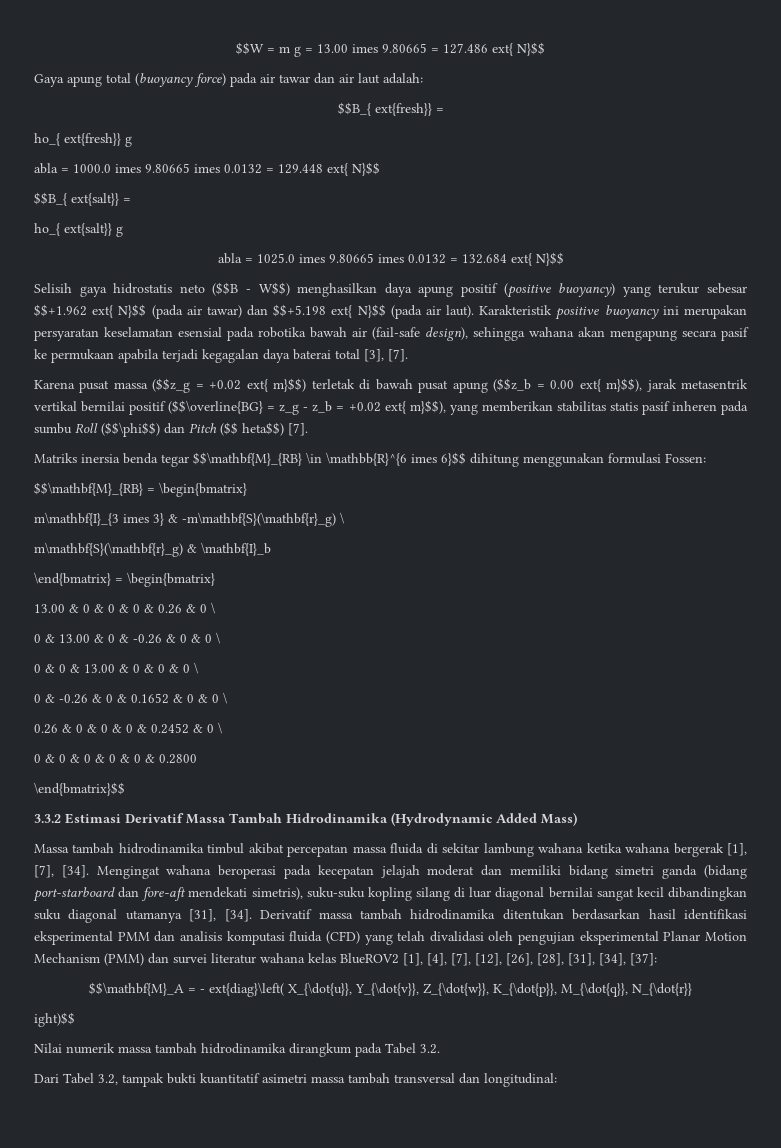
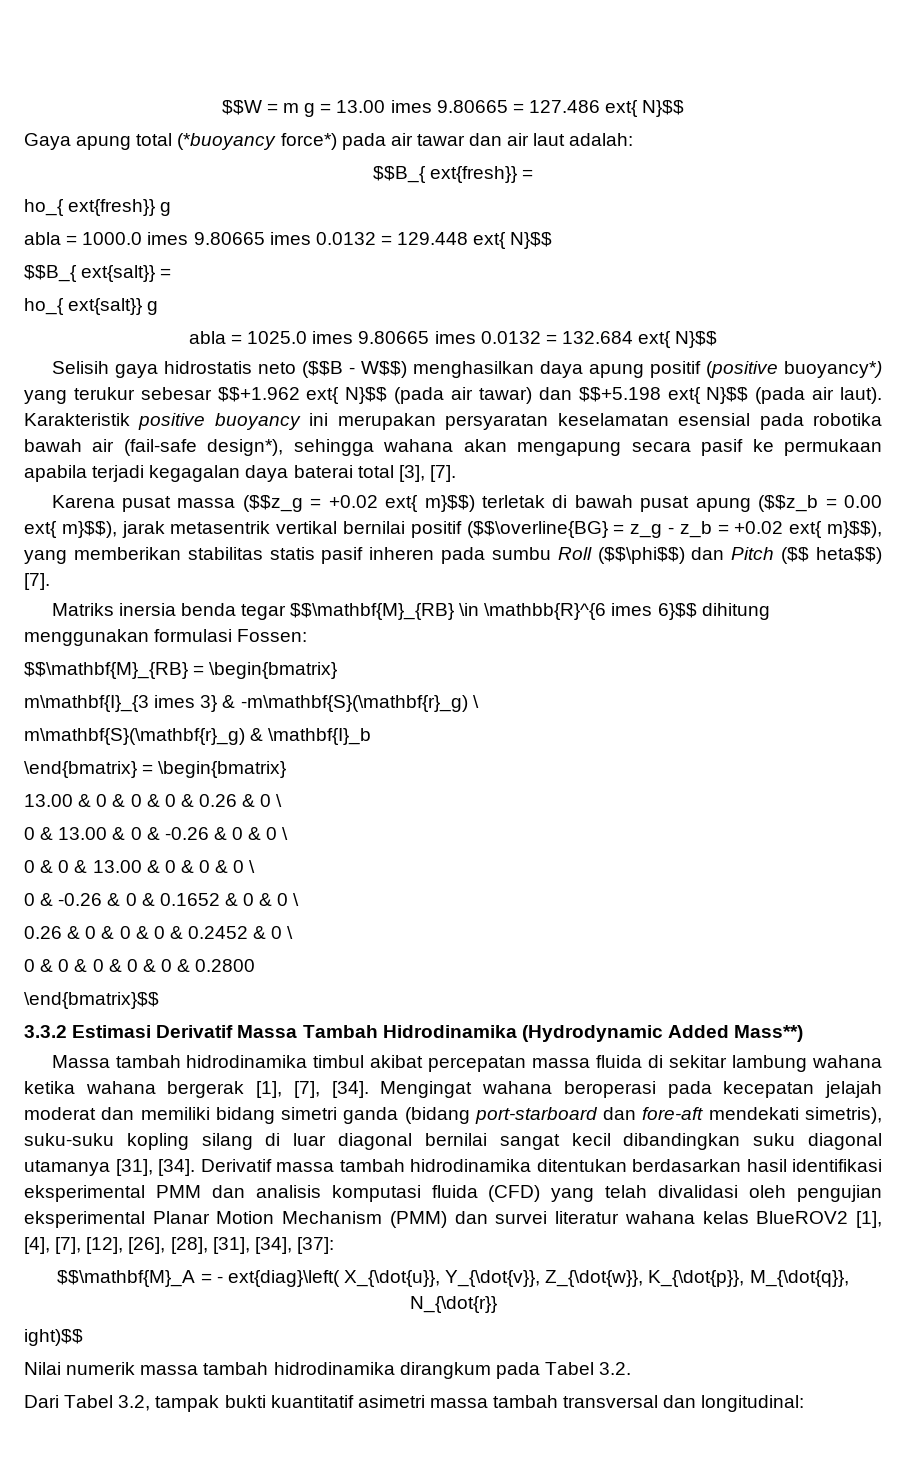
- Gaya apung total (buoyancy force) pada air tawar dan air laut adalah:
+ Gaya apung total (*buoyancy force*) pada air tawar dan air laut adalah:
- Selisih gaya hidrostatis neto ($$B - W$$) menghasilkan daya apung positif (positive buoyancy) yang terukur sebesar $$+1.962 ext{ N}$$ (pada air tawar) dan $$+5.198 ext{ N}$$ (pada air laut).
+ Selisih gaya hidrostatis neto ($$B - W$$) menghasilkan daya apung positif (positive buoyancy*) yang terukur sebesar $$+1.962 ext{ N}$$ (pada air tawar) dan $$+5.198 ext{ N}$$ (pada air laut).
- Karakteristik positive buoyancy ini merupakan persyaratan keselamatan esensial pada robotika bawah air (fail-safe design), sehingga wahana akan mengapung secara pasif ke permukaan apabila terjadi kegagalan daya baterai total [3], [7].
+ Karakteristik positive buoyancy ini merupakan persyaratan keselamatan esensial pada robotika bawah air (fail-safe design*), sehingga wahana akan mengapung secara pasif ke permukaan apabila terjadi kegagalan daya baterai total [3], [7].
- 3.3.2 Estimasi Derivatif Massa Tambah Hidrodinamika (Hydrodynamic Added Mass)
+ 3.3.2 Estimasi Derivatif Massa Tambah Hidrodinamika (Hydrodynamic Added Mass**)

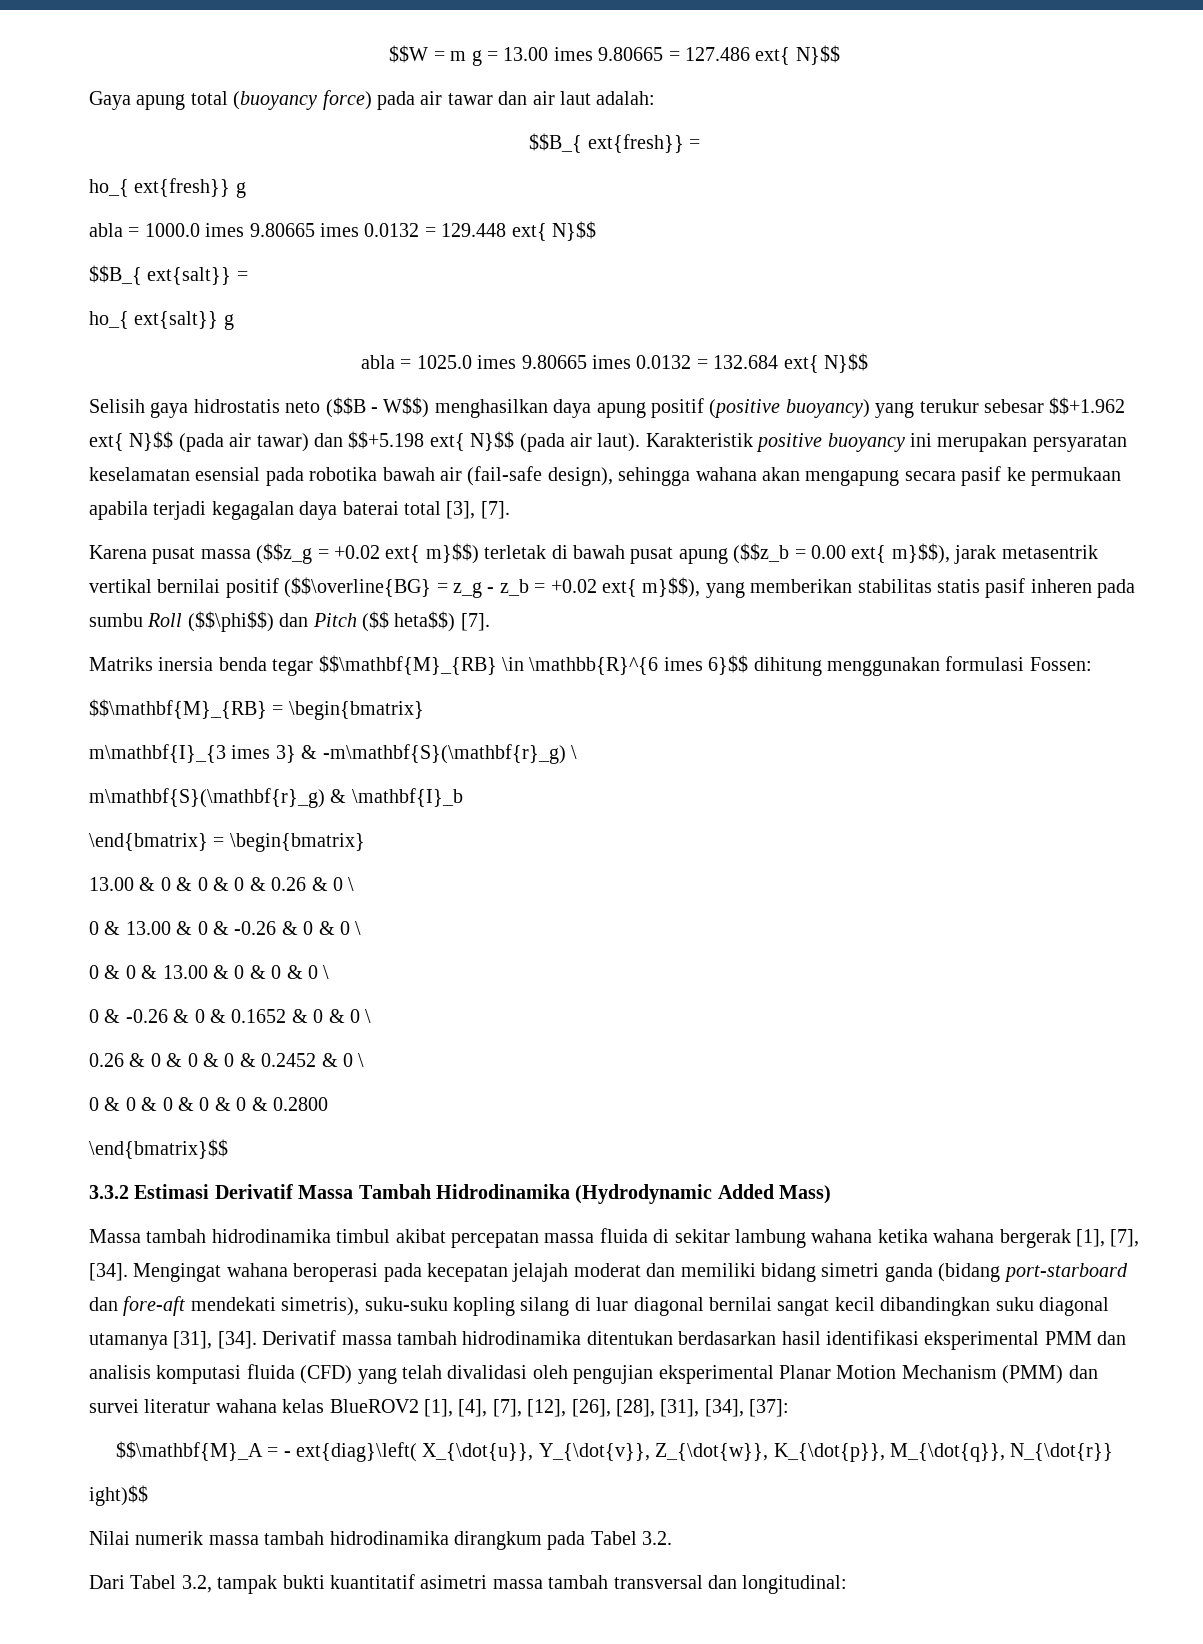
- Gaya apung total (*buoyancy force*) pada air tawar dan air laut adalah:
+ Gaya apung total (buoyancy force) pada air tawar dan air laut adalah:
- Selisih gaya hidrostatis neto ($$B - W$$) menghasilkan daya apung positif (positive buoyancy*) yang terukur sebesar $$+1.962 ext{ N}$$ (pada air tawar) dan $$+5.198 ext{ N}$$ (pada air laut).
+ Selisih gaya hidrostatis neto ($$B - W$$) menghasilkan daya apung positif (positive buoyancy) yang terukur sebesar $$+1.962 ext{ N}$$ (pada air tawar) dan $$+5.198 ext{ N}$$ (pada air laut).
- Karakteristik positive buoyancy ini merupakan persyaratan keselamatan esensial pada robotika bawah air (fail-safe design*), sehingga wahana akan mengapung secara pasif ke permukaan apabila terjadi kegagalan daya baterai total [3], [7].
+ Karakteristik positive buoyancy ini merupakan persyaratan keselamatan esensial pada robotika bawah air (fail-safe design), sehingga wahana akan mengapung secara pasif ke permukaan apabila terjadi kegagalan daya baterai total [3], [7].
- 3.3.2 Estimasi Derivatif Massa Tambah Hidrodinamika (Hydrodynamic Added Mass**)
+ 3.3.2 Estimasi Derivatif Massa Tambah Hidrodinamika (Hydrodynamic Added Mass)

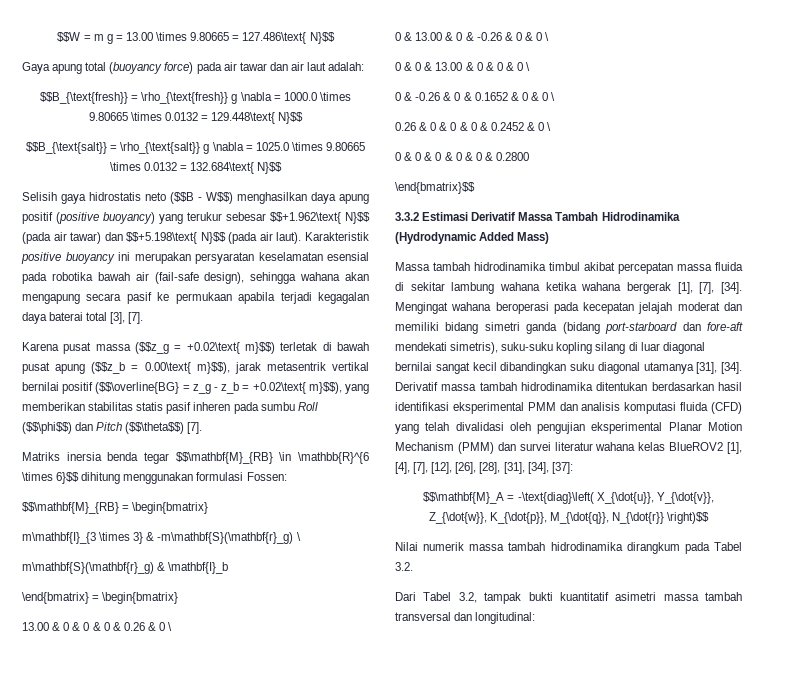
- $$W = m g = 13.00 imes 9.80665 = 127.486 ext{ N}$$
+ $$W = m g = 13.00 \times 9.80665 = 127.486\text{ N}$$
- $$B_{ ext{fresh}} =
- ho_{ ext{fresh}} g
- abla = 1000.0 imes 9.80665 imes 0.0132 = 129.448 ext{ N}$$
- $$B_{ ext{salt}} =
- ho_{ ext{salt}} g
- abla = 1025.0 imes 9.80665 imes 0.0132 = 132.684 ext{ N}$$
+ $$B_{\text{fresh}} = \rho_{\text{fresh}} g \nabla = 1000.0 \times 9.80665 \times 0.0132 = 129.448\text{ N}$$
+ $$B_{\text{salt}} = \rho_{\text{salt}} g \nabla = 1025.0 \times 9.80665 \times 0.0132 = 132.684\text{ N}$$
- Selisih gaya hidrostatis neto ($$B - W$$) menghasilkan daya apung positif (positive buoyancy) yang terukur sebesar $$+1.962 ext{ N}$$ (pada air tawar) dan $$+5.198 ext{ N}$$ (pada air laut).
+ Selisih gaya hidrostatis neto ($$B - W$$) menghasilkan daya apung positif (positive buoyancy) yang terukur sebesar $$+1.962\text{ N}$$ (pada air tawar) dan $$+5.198\text{ N}$$ (pada air laut).
- Karena pusat massa ($$z_g = +0.02 ext{ m}$$) terletak di bawah pusat apung ($$z_b = 0.00 ext{ m}$$), jarak metasentrik vertikal bernilai positif ($$\overline{BG} = z_g - z_b = +0.02 ext{ m}$$), yang memberikan stabilitas statis pasif inheren pada sumbu Roll ($$\phi$$) dan Pitch ($$ heta$$) [7].
+ Karena pusat massa ($$z_g = +0.02\text{ m}$$) terletak di bawah pusat apung ($$z_b = 0.00\text{ m}$$), jarak metasentrik vertikal bernilai positif ($$\overline{BG} = z_g - z_b = +0.02\text{ m}$$), yang memberikan stabilitas statis pasif inheren pada sumbu Roll ($$\phi$$) dan Pitch ($$\theta$$) [7].
- Matriks inersia benda tegar $$\mathbf{M}_{RB} \in \mathbb{R}^{6 imes 6}$$ dihitung menggunakan formulasi Fossen:
+ Matriks inersia benda tegar $$\mathbf{M}_{RB} \in \mathbb{R}^{6 \times 6}$$ dihitung menggunakan formulasi Fossen:
- m\mathbf{I}_{3 imes 3} & -m\mathbf{S}(\mathbf{r}_g) \
+ m\mathbf{I}_{3 \times 3} & -m\mathbf{S}(\mathbf{r}_g) \
- $$\mathbf{M}_A = - ext{diag}\left( X_{\dot{u}}, Y_{\dot{v}}, Z_{\dot{w}}, K_{\dot{p}}, M_{\dot{q}}, N_{\dot{r}}
- ight)$$
+ $$\mathbf{M}_A = -\text{diag}\left( X_{\dot{u}}, Y_{\dot{v}}, Z_{\dot{w}}, K_{\dot{p}}, M_{\dot{q}}, N_{\dot{r}} \right)$$

